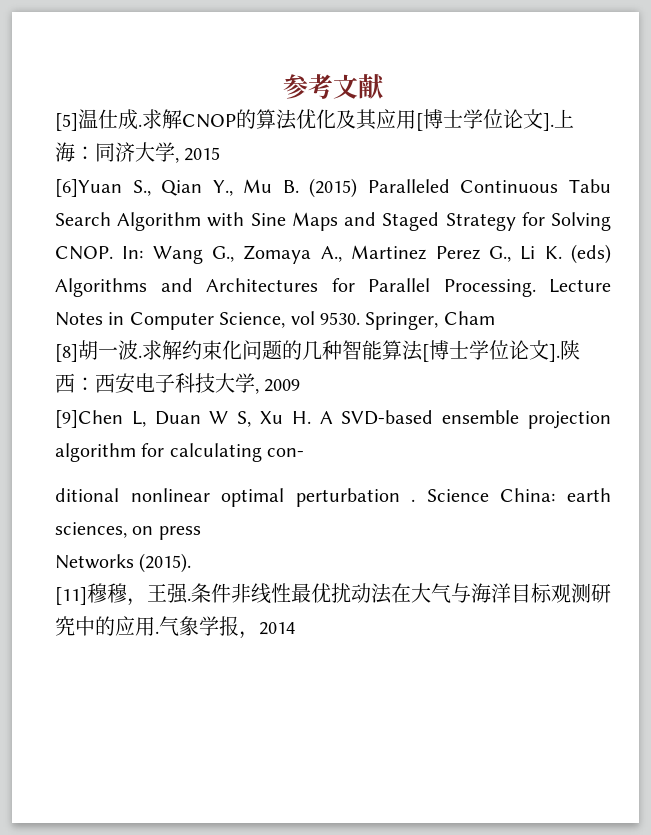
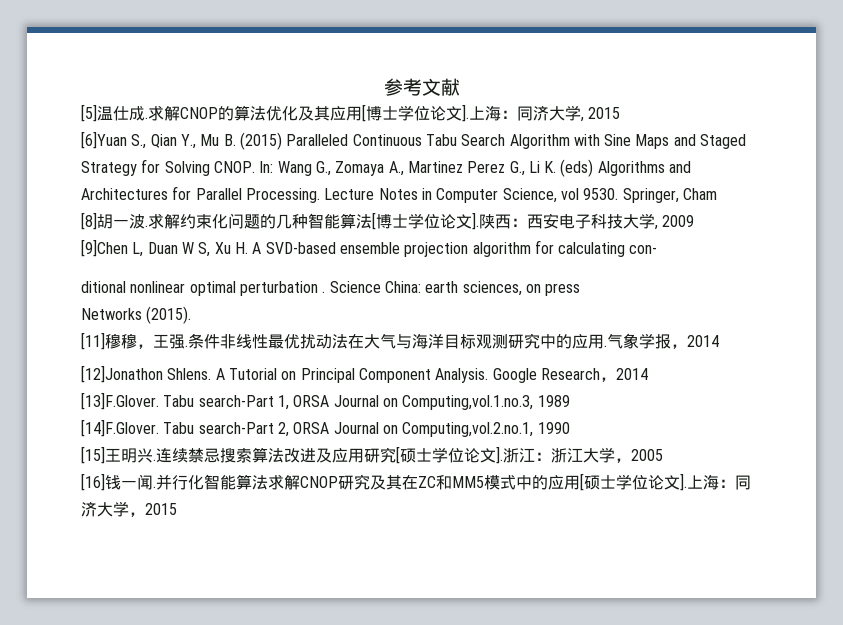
+ [12]Jonathon Shlens. A Tutorial on Principal Component Analysis. Google Research，2014
+ [13]F.Glover. Tabu search-Part 1, ORSA Journal on Computing,vol.1.no.3, 1989
+ [14]F.Glover. Tabu search-Part 2, ORSA Journal on Computing,vol.2.no.1, 1990
+ [15]王明兴.连续禁忌搜索算法改进及应用研究[硕士学位论文].浙江：浙江大学，2005
+ [16]钱一闻.并行化智能算法求解CNOP研究及其在ZC和MM5模式中的应用[硕士学位论文].上海：同济大学，2015

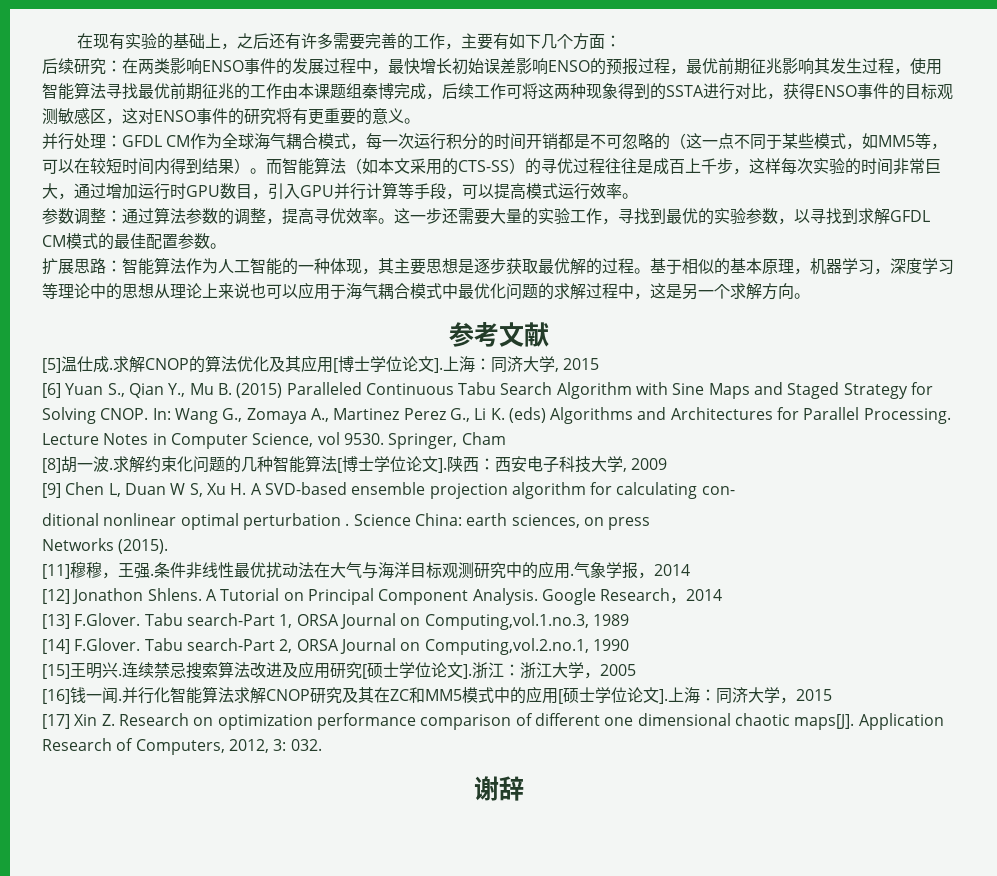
+ 在现有实验的基础上，之后还有许多需要完善的工作，主要有如下几个方面：
+ 后续研究：在两类影响ENSO事件的发展过程中，最快增长初始误差影响ENSO的预报过程，最优前期征兆影响其发生过程，使用智能算法寻找最优前期征兆的工作由本课题组秦博完成，后续工作可将这两种现象得到的SSTA进行对比，获得ENSO事件的目标观测敏感区，这对ENSO事件的研究将有更重要的意义。
+ 并行处理：GFDL CM作为全球海气耦合模式，每一次运行积分的时间开销都是不可忽略的（这一点不同于某些模式，如MM5等，可以在较短时间内得到结果）。而智能算法（如本文采用的CTS-SS）的寻优过程往往是成百上千步，这样每次实验的时间非常巨大，通过增加运行时GPU数目，引入GPU并行计算等手段，可以提高模式运行效率。
+ 参数调整：通过算法参数的调整，提高寻优效率。这一步还需要大量的实验工作，寻找到最优的实验参数，以寻找到求解GFDL CM模式的最佳配置参数。
+ 扩展思路：智能算法作为人工智能的一种体现，其主要思想是逐步获取最优解的过程。基于相似的基本原理，机器学习，深度学习等理论中的思想从理论上来说也可以应用于海气耦合模式中最优化问题的求解过程中，这是另一个求解方向。
- [6]Yuan S., Qian Y., Mu B. (2015) Paralleled Continuous Tabu Search Algorithm with Sine Maps and Staged Strategy for Solving CNOP.
+ [6] Yuan S., Qian Y., Mu B. (2015) Paralleled Continuous Tabu Search Algorithm with Sine Maps and Staged Strategy for Solving CNOP.
- [9]Chen L, Duan W S, Xu H. A SVD-based ensemble projection algorithm for calculating con-
+ [9] Chen L, Duan W S, Xu H. A SVD-based ensemble projection algorithm for calculating con-
- [12]Jonathon Shlens.
+ [12] Jonathon Shlens.
- [13]F.Glover. Tabu search-Part 1, ORSA Journal on Computing,vol.1.no.3, 1989
+ [13] F.Glover. Tabu search-Part 1, ORSA Journal on Computing,vol.1.no.3, 1989
- [14]F.Glover. Tabu search-Part 2, ORSA Journal on Computing,vol.2.no.1, 1990
+ [14] F.Glover. Tabu search-Part 2, ORSA Journal on Computing,vol.2.no.1, 1990
+ [17] Xin Z. Research on optimization performance comparison of different one dimensional chaotic maps[J]. Application Research of Computers, 2012, 3: 032.
+ 谢辞

